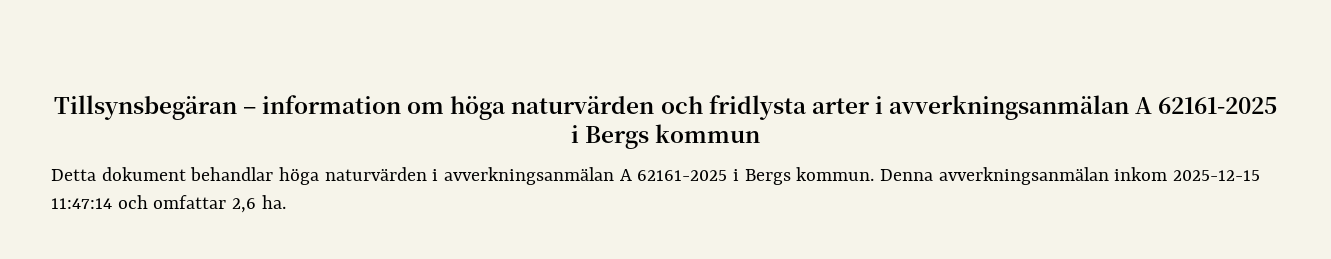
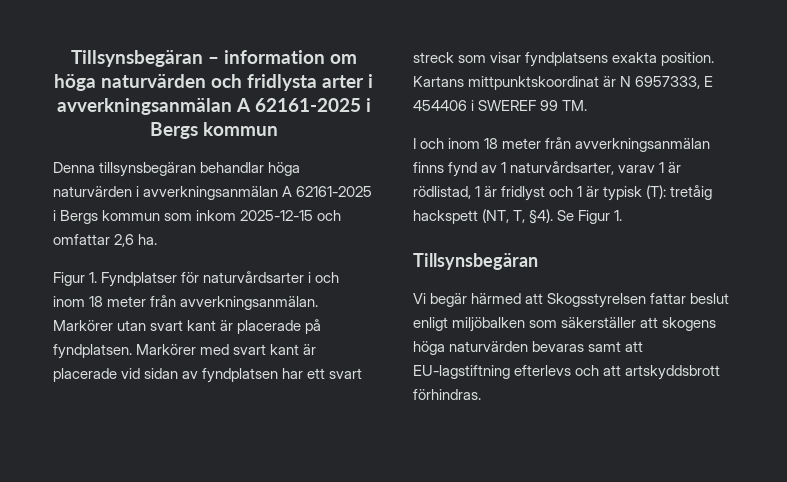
- Detta dokument behandlar höga naturvärden i avverkningsanmälan A 62161-2025 i Bergs kommun. Denna avverkningsanmälan inkom 2025-12-15 11:47:14 och omfattar 2,6 ha.
+ Denna tillsynsbegäran behandlar höga naturvärden i avverkningsanmälan A 62161-2025 i Bergs kommun som inkom 2025-12-15 och omfattar 2,6 ha.
+ Figur 1. Fyndplatser för naturvårdsarter i och inom 18 meter från avverkningsanmälan. Markörer utan svart kant är placerade på fyndplatsen. Markörer med svart kant är placerade vid sidan av fyndplatsen har ett svart streck som visar fyndplatsens exakta position. Kartans mittpunktskoordinat är N 6957333, E 454406 i SWEREF 99 TM.
+ I och inom 18 meter från avverkningsanmälan finns fynd av 1 naturvårdsarter, varav 1 är rödlistad, 1 är fridlyst och 1 är typisk (T): tretåig hackspett (NT, T, §4). Se Figur 1.
+ Tillsynsbegäran
+ Vi begär härmed att Skogsstyrelsen fattar beslut enligt miljöbalken som säkerställer att skogens höga naturvärden bevaras samt att EU-lagstiftning efterlevs och att artskyddsbrott förhindras.

